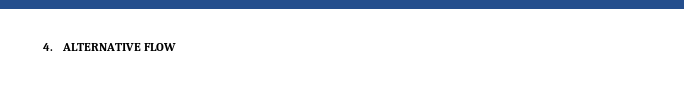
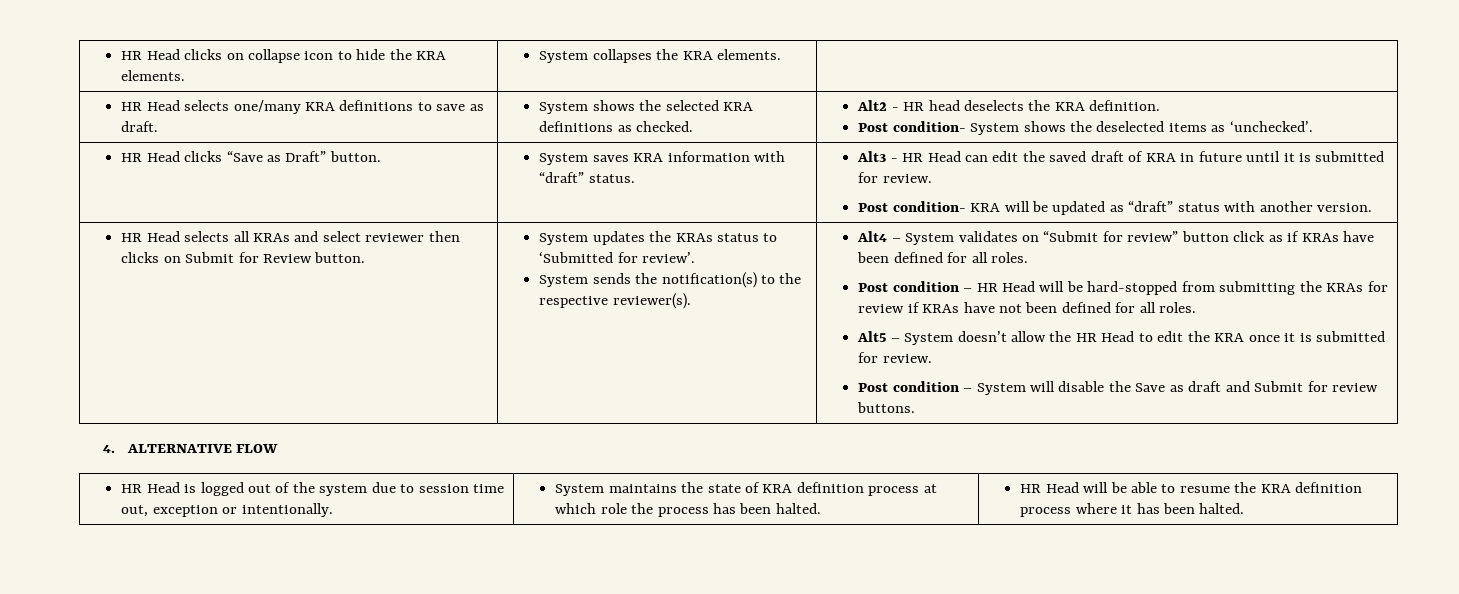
+ HR Head clicks on collapse icon to hide the KRA elements. | System collapses the KRA elements. |
+ HR Head selects one/many KRA definitions to save as draft. | System shows the selected KRA definitions as checked. | Alt2 - HR head deselects the KRA definition.
+ Post condition- System shows the deselected items as ‘unchecked’.
+ HR Head clicks “Save as Draft” button. | System saves KRA information with “draft” status. | Alt3 - HR Head can edit the saved draft of KRA in future until it is submitted for review.
+ Post condition- KRA will be updated as “draft” status with another version.
+ HR Head selects all KRAs and select reviewer then clicks on Submit for Review button. | System updates the KRAs status to ‘Submitted for review’.
+ System sends the notification(s) to the respective reviewer(s). | Alt4 – System validates on “Submit for review” button click as if KRAs have been defined for all roles.
+ Post condition – HR Head will be hard-stopped from submitting the KRAs for review if KRAs have not been defined for all roles.
+ Alt5 – System doesn’t allow the HR Head to edit the KRA once it is submitted for review.
+ Post condition – System will disable the Save as draft and Submit for review buttons.
  4. ALTERNATIVE FLOW
+ HR Head is logged out of the system due to session time out, exception or intentionally. | System maintains the state of KRA definition process at which role the process has been halted. | HR Head will be able to resume the KRA definition process where it has been halted.

